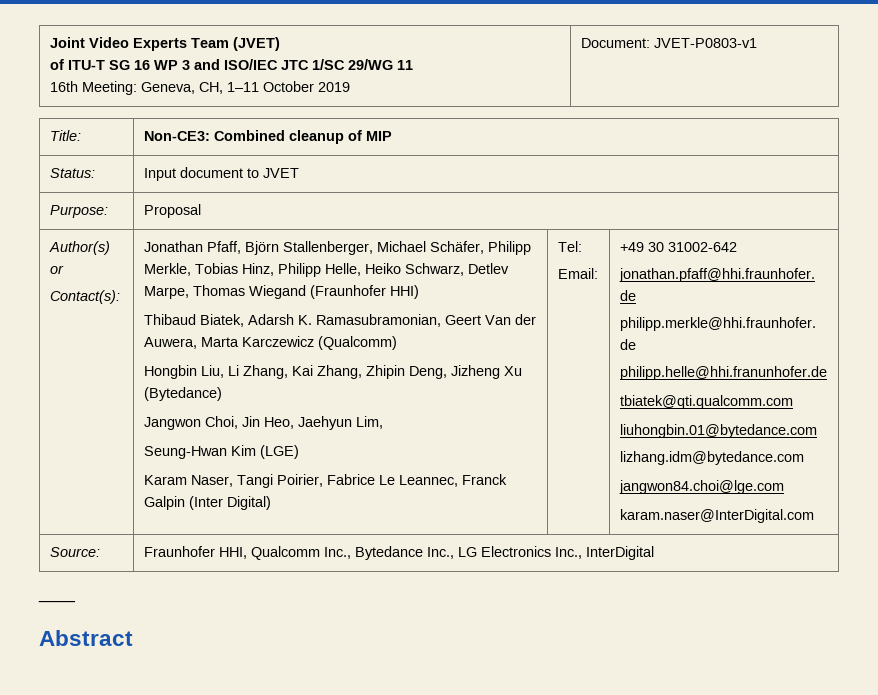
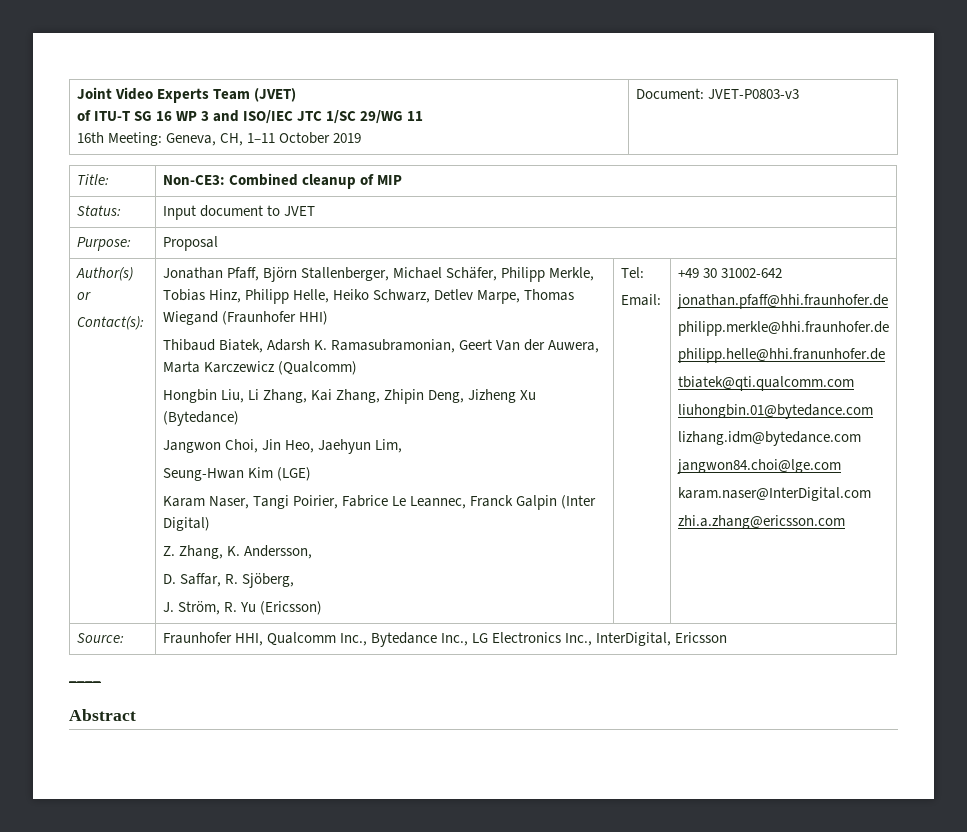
  Joint Video Experts Team (JVET)
  of ITU-T SG 16 WP 3 and ISO/IEC JTC 1/SC 29/WG 11
- 16th Meeting: Geneva, CH, 1–11 October 2019 | Document: JVET-P0803-v1
+ 16th Meeting: Geneva, CH, 1–11 October 2019 | Document: JVET-P0803-v3
+ Z. Zhang, K. Andersson,
+ D. Saffar, R. Sjöberg,
+ J. Ström, R. Yu (Ericsson)
+ zhi.a.zhang@ericsson.com
- Source: | Fraunhofer HHI, Qualcomm Inc., Bytedance Inc., LG Electronics Inc., InterDigital
+ Source: | Fraunhofer HHI, Qualcomm Inc., Bytedance Inc., LG Electronics Inc., InterDigital, Ericsson

